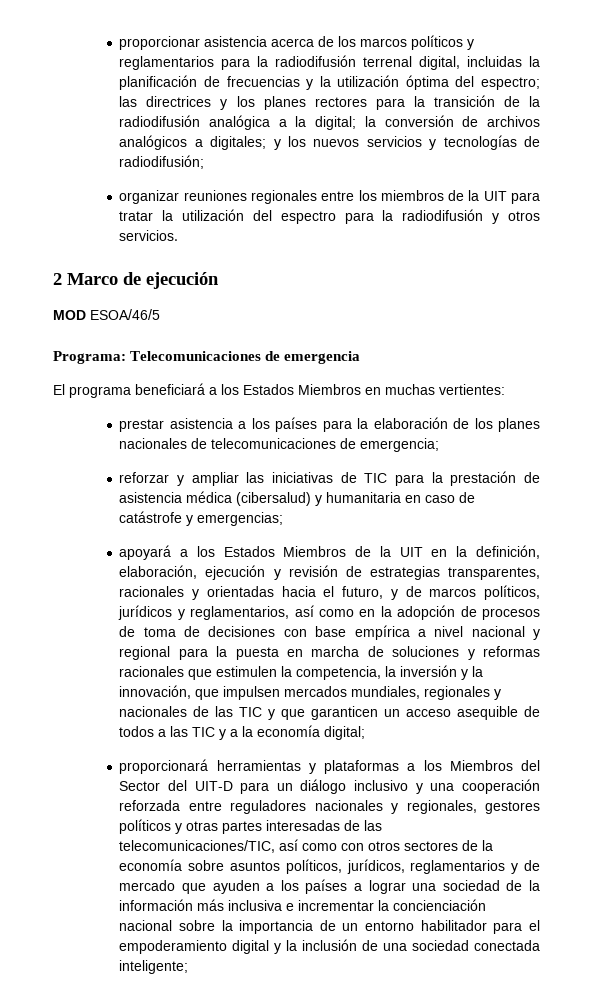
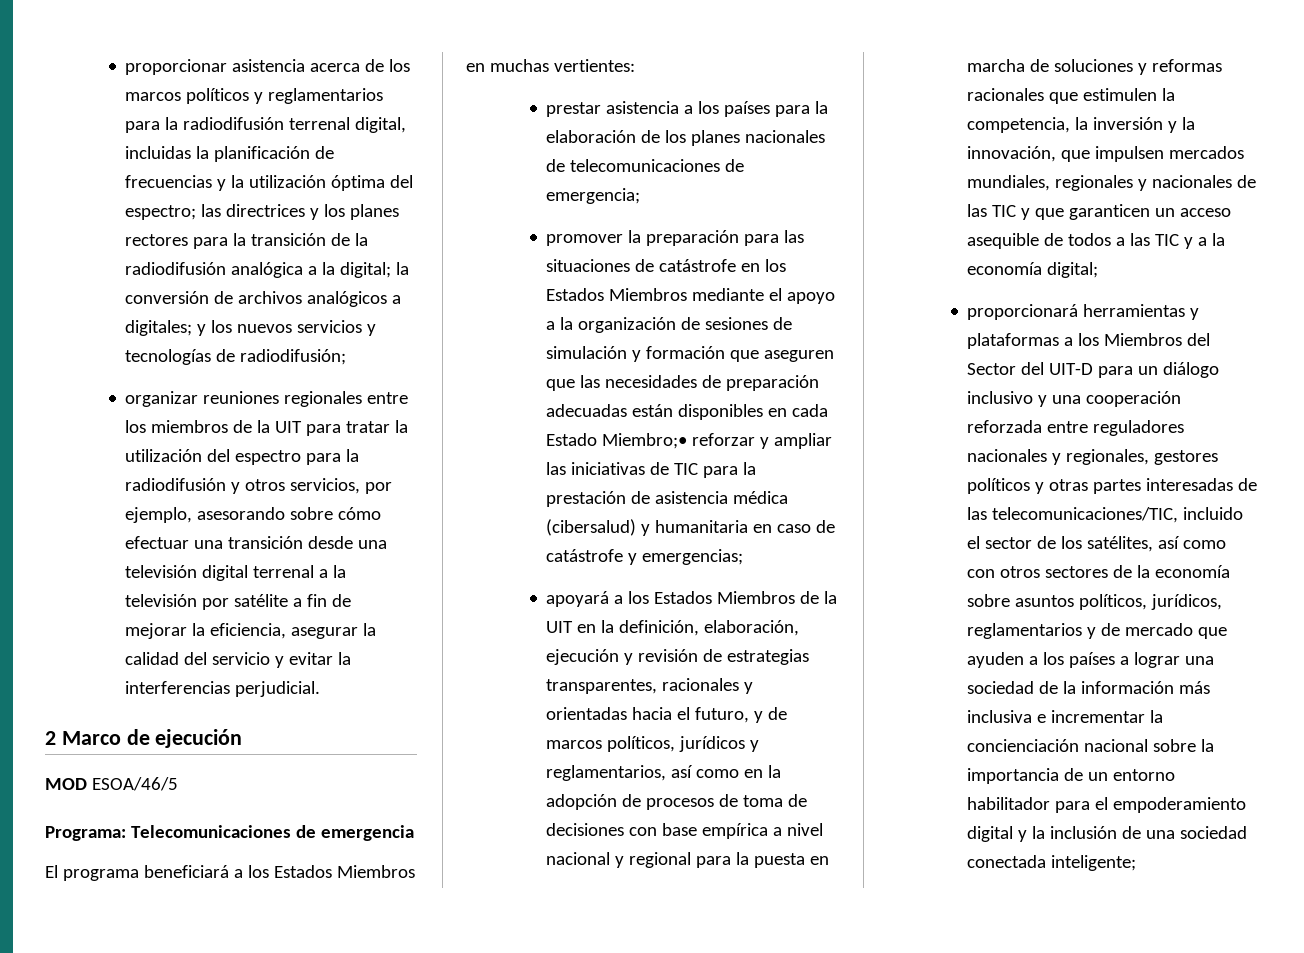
- organizar reuniones regionales entre los miembros de la UIT para tratar la utilización del espectro para la radiodifusión y otros servicios.
+ organizar reuniones regionales entre los miembros de la UIT para tratar la utilización del espectro para la radiodifusión y otros servicios, por ejemplo, asesorando sobre cómo efectuar una transición desde una televisión digital terrenal a la televisión por satélite a fin de mejorar la eficiencia, asegurar la calidad del servicio y evitar la interferencias perjudicial.
- reforzar y ampliar las iniciativas de TIC para la prestación de asistencia médica (cibersalud) y humanitaria en caso de catástrofe y emergencias;
+ promover la preparación para las situaciones de catástrofe en los Estados Miembros mediante el apoyo a la organización de sesiones de simulación y formación que aseguren que las necesidades de preparación adecuadas están disponibles en cada Estado Miembro;• reforzar y ampliar las iniciativas de TIC para la prestación de asistencia médica (cibersalud) y humanitaria en caso de catástrofe y emergencias;
- proporcionará herramientas y plataformas a los Miembros del Sector del UIT-D para un diálogo inclusivo y una cooperación reforzada entre reguladores nacionales y regionales, gestores políticos y otras partes interesadas de las telecomunicaciones/TIC, así como con otros sectores de la economía sobre asuntos políticos, jurídicos, reglamentarios y de mercado que ayuden a los países a lograr una sociedad de la información más inclusiva e incrementar la concienciación nacional sobre la importancia de un entorno habilitador para el empoderamiento digital y la inclusión de una sociedad conectada inteligente;
+ proporcionará herramientas y plataformas a los Miembros del Sector del UIT-D para un diálogo inclusivo y una cooperación reforzada entre reguladores nacionales y regionales, gestores políticos y otras partes interesadas de las telecomunicaciones/TIC, incluido el sector de los satélites, así como con otros sectores de la economía sobre asuntos políticos, jurídicos, reglamentarios y de mercado que ayuden a los países a lograr una sociedad de la información más inclusiva e incrementar la concienciación nacional sobre la importancia de un entorno habilitador para el empoderamiento digital y la inclusión de una sociedad conectada inteligente;

